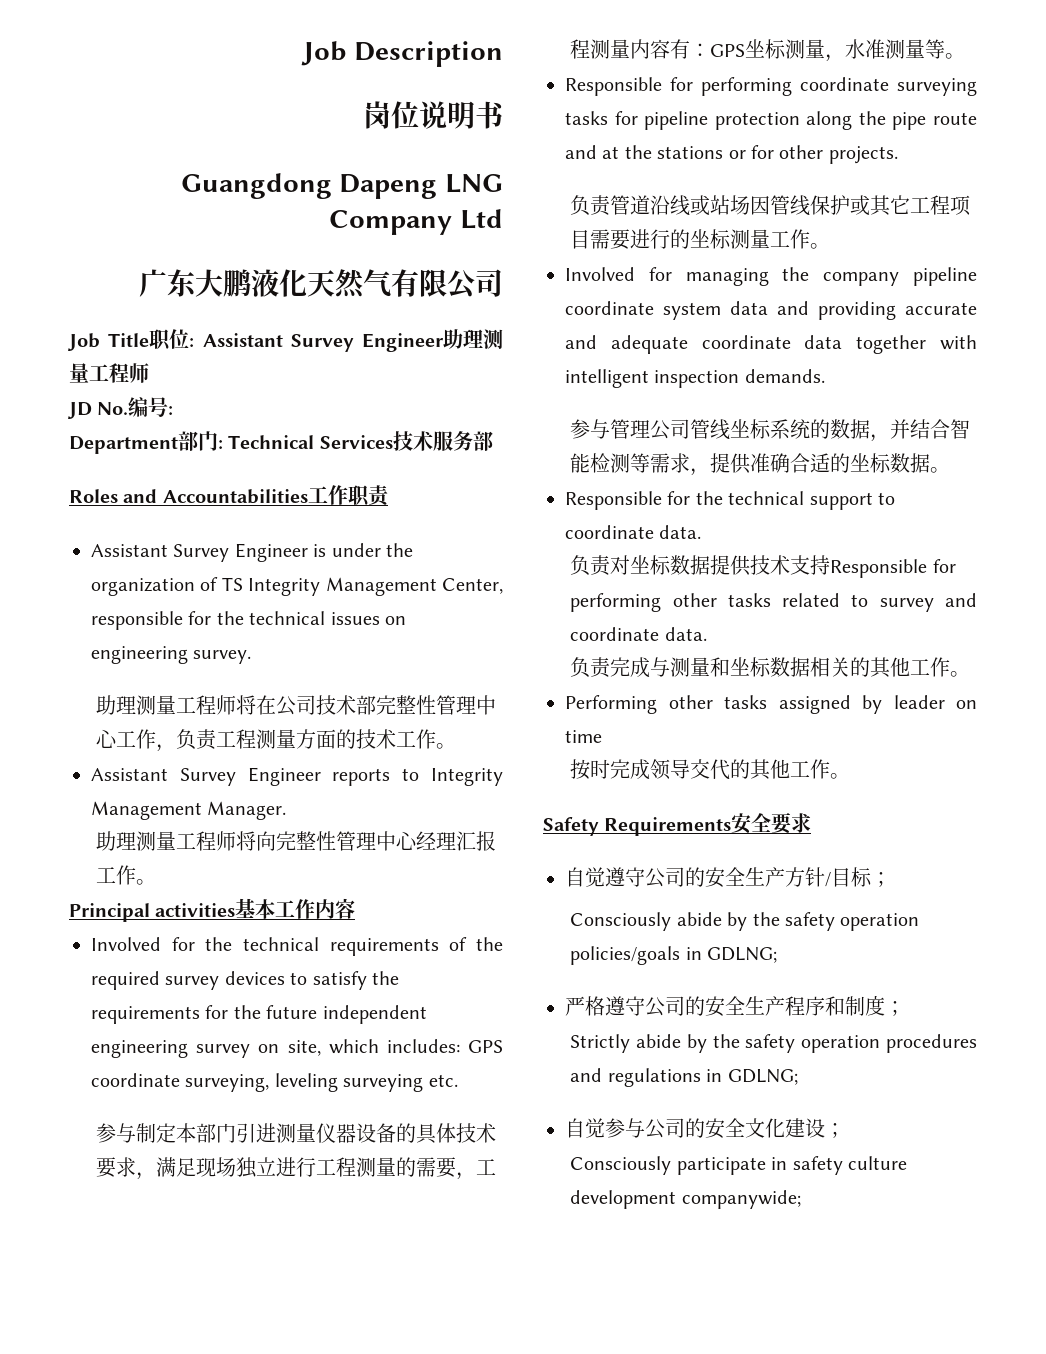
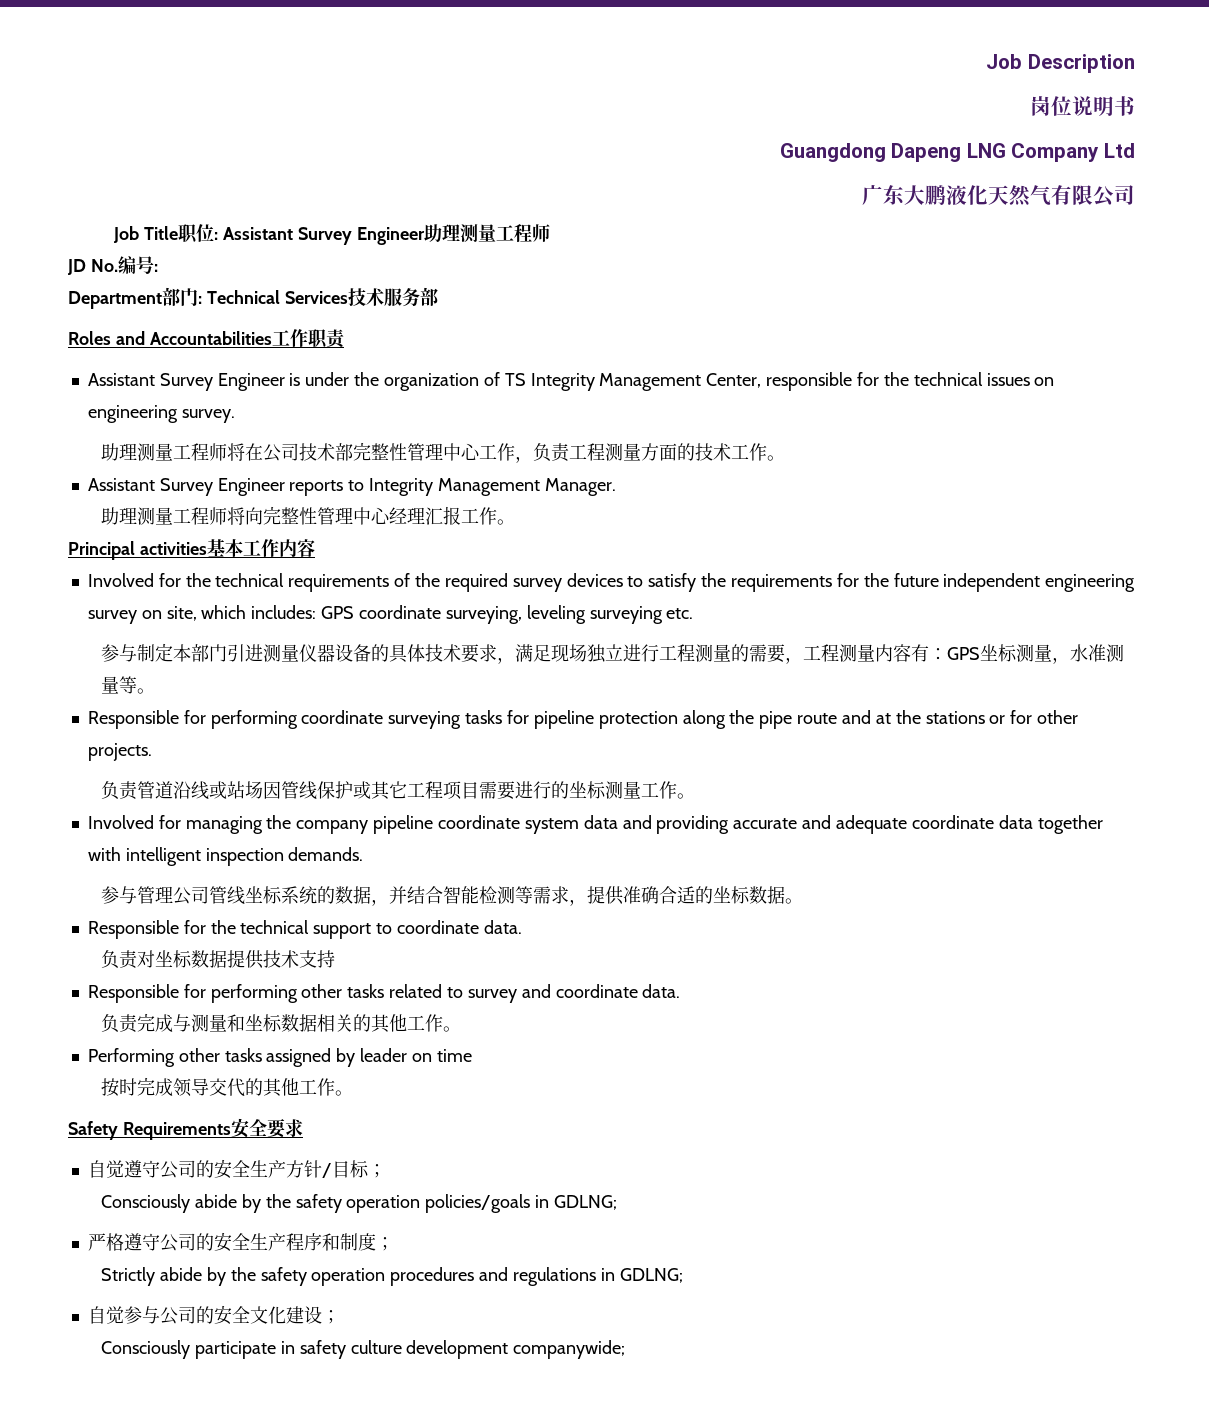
- 负责对坐标数据提供技术支持Responsible for performing other tasks related to survey and coordinate data.
+ 负责对坐标数据提供技术支持
+ Responsible for performing other tasks related to survey and coordinate data.

